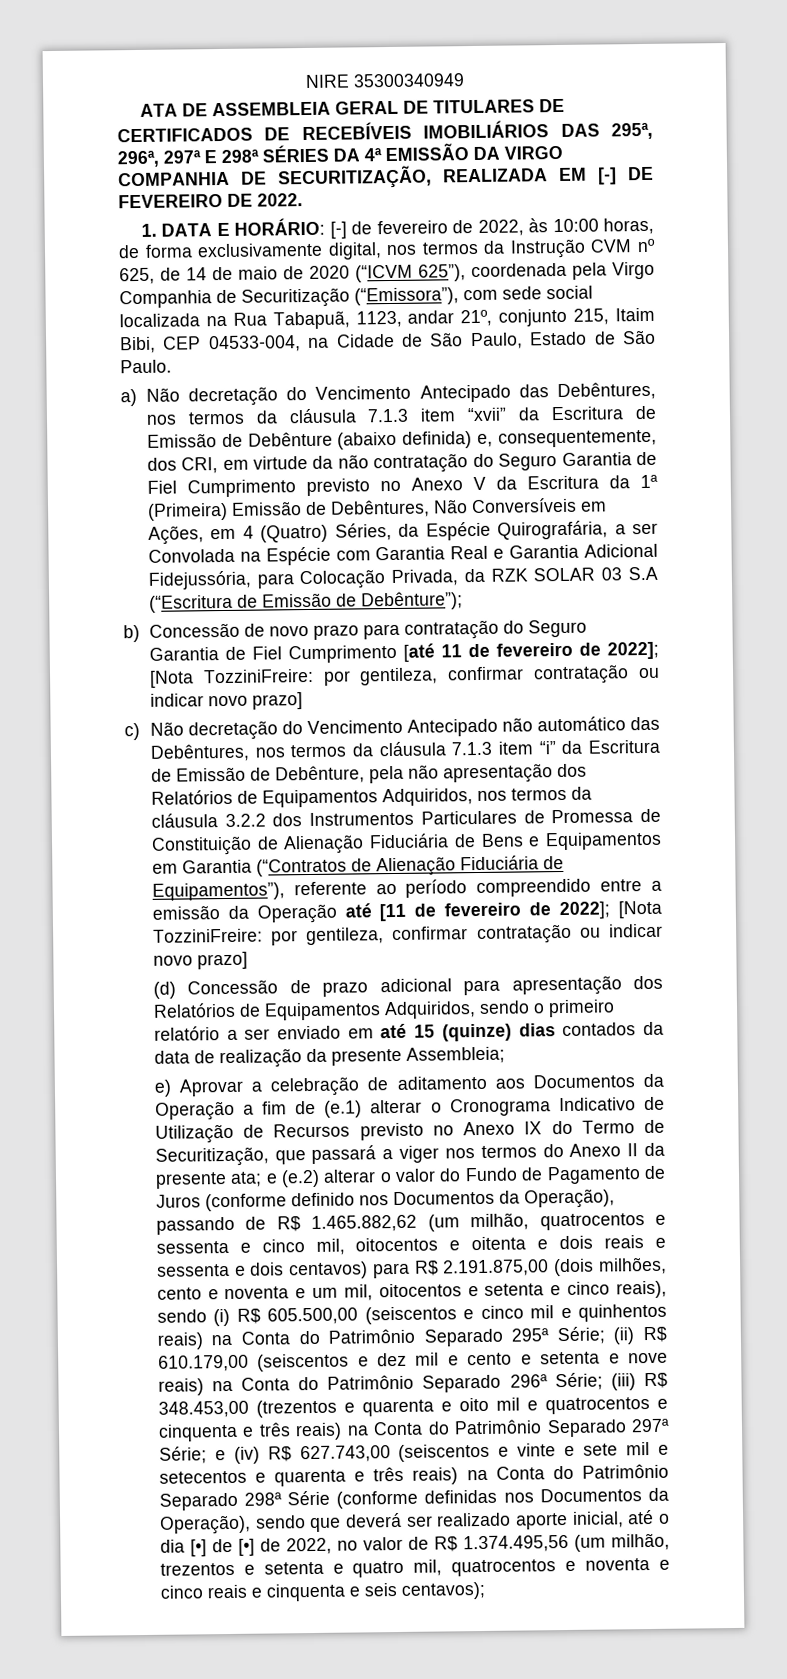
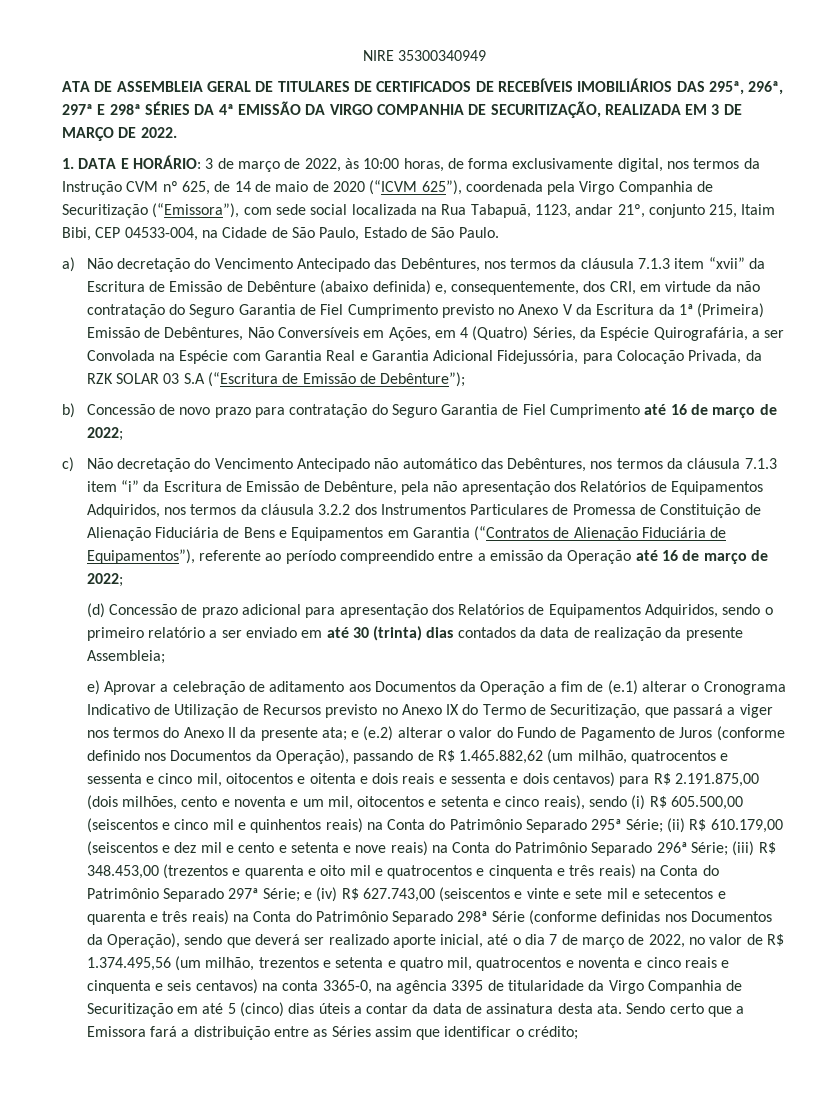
- ATA DE ASSEMBLEIA GERAL DE TITULARES DE CERTIFICADOS DE RECEBÍVEIS IMOBILIÁRIOS DAS 295ª, 296ª, 297ª E 298ª SÉRIES DA 4ª EMISSÃO DA VIRGO COMPANHIA DE SECURITIZAÇÃO, REALIZADA EM [-] DE FEVEREIRO DE 2022.
+ ATA DE ASSEMBLEIA GERAL DE TITULARES DE CERTIFICADOS DE RECEBÍVEIS IMOBILIÁRIOS DAS 295ª, 296ª, 297ª E 298ª SÉRIES DA 4ª EMISSÃO DA VIRGO COMPANHIA DE SECURITIZAÇÃO, REALIZADA EM 3 DE MARÇO DE 2022.
- 1. DATA E HORÁRIO: [-] de fevereiro de 2022, às 10:00 horas, de forma exclusivamente digital, nos termos da Instrução CVM nº 625, de 14 de maio de 2020 (“ICVM 625”), coordenada pela Virgo Companhia de Securitização (“Emissora”), com sede social localizada na Rua Tabapuã, 1123, andar 21º, conjunto 215, Itaim Bibi, CEP 04533-004, na Cidade de São Paulo, Estado de São Paulo.
+ 1. DATA E HORÁRIO: 3 de março de 2022, às 10:00 horas, de forma exclusivamente digital, nos termos da Instrução CVM nº 625, de 14 de maio de 2020 (“ICVM 625”), coordenada pela Virgo Companhia de Securitização (“Emissora”), com sede social localizada na Rua Tabapuã, 1123, andar 21º, conjunto 215, Itaim Bibi, CEP 04533-004, na Cidade de São Paulo, Estado de São Paulo.
- b) Concessão de novo prazo para contratação do Seguro Garantia de Fiel Cumprimento [até 11 de fevereiro de 2022]; [Nota TozziniFreire: por gentileza, confirmar contratação ou indicar novo prazo]
+ b) Concessão de novo prazo para contratação do Seguro Garantia de Fiel Cumprimento até 16 de março de 2022;
- c) Não decretação do Vencimento Antecipado não automático das Debêntures, nos termos da cláusula 7.1.3 item “i” da Escritura de Emissão de Debênture, pela não apresentação dos Relatórios de Equipamentos Adquiridos, nos termos da cláusula 3.2.2 dos Instrumentos Particulares de Promessa de Constituição de Alienação Fiduciária de Bens e Equipamentos em Garantia (“Contratos de Alienação Fiduciária de Equipamentos”), referente ao período compreendido entre a emissão da Operação até [11 de fevereiro de 2022]; [Nota TozziniFreire: por gentileza, confirmar contratação ou indicar novo prazo]
+ c) Não decretação do Vencimento Antecipado não automático das Debêntures, nos termos da cláusula 7.1.3 item “i” da Escritura de Emissão de Debênture, pela não apresentação dos Relatórios de Equipamentos Adquiridos, nos termos da cláusula 3.2.2 dos Instrumentos Particulares de Promessa de Constituição de Alienação Fiduciária de Bens e Equipamentos em Garantia (“Contratos de Alienação Fiduciária de Equipamentos”), referente ao período compreendido entre a emissão da Operação até 16 de março de 2022;
- (d) Concessão de prazo adicional para apresentação dos Relatórios de Equipamentos Adquiridos, sendo o primeiro relatório a ser enviado em até 15 (quinze) dias contados da data de realização da presente Assembleia;
+ (d) Concessão de prazo adicional para apresentação dos Relatórios de Equipamentos Adquiridos, sendo o primeiro relatório a ser enviado em até 30 (trinta) dias contados da data de realização da presente Assembleia;
- e (iv) R$ 627.743,00 (seiscentos e vinte e sete mil e setecentos e quarenta e três reais) na Conta do Patrimônio Separado 298ª Série (conforme definidas nos Documentos da Operação), sendo que deverá ser realizado aporte inicial, até o dia [•] de [•] de 2022, no valor de R$ 1.374.495,56 (um milhão, trezentos e setenta e quatro mil, quatrocentos e noventa e cinco reais e cinquenta e seis centavos);
+ e (iv) R$ 627.743,00 (seiscentos e vinte e sete mil e setecentos e quarenta e três reais) na Conta do Patrimônio Separado 298ª Série (conforme definidas nos Documentos da Operação), sendo que deverá ser realizado aporte inicial, até o dia 7 de março de 2022, no valor de R$ 1.374.495,56 (um milhão, trezentos e setenta e quatro mil, quatrocentos e noventa e cinco reais e cinquenta e seis centavos) na conta 3365-0, na agência 3395 de titularidade da Virgo Companhia de Securitização em até 5 (cinco) dias úteis a contar da data de assinatura desta ata. Sendo certo que a Emissora fará a distribuição entre as Séries assim que identificar o crédito;

